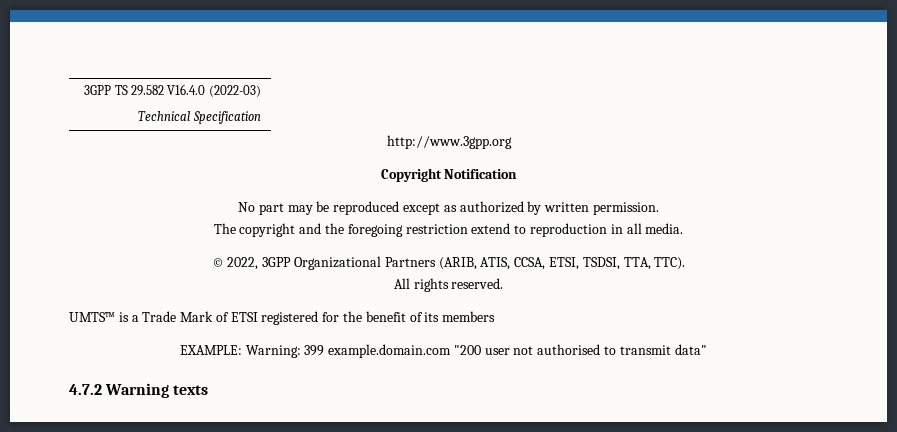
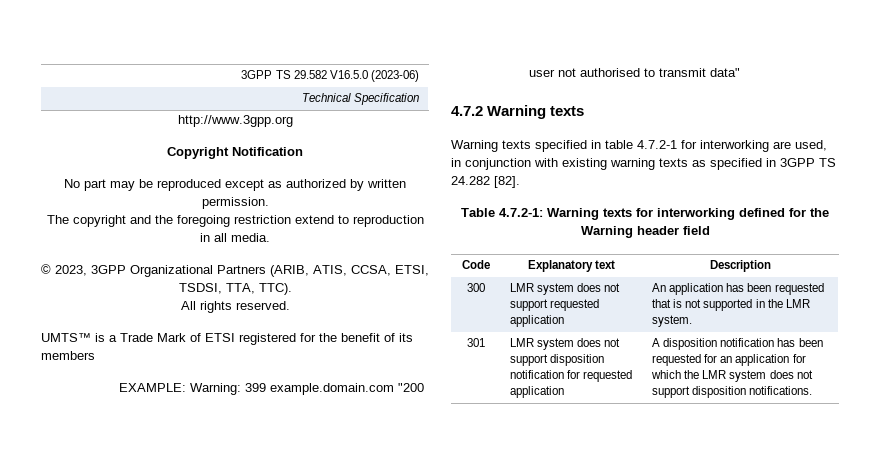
- 3GPP TS 29.582 V16.4.0 (2022-03)
+ 3GPP TS 29.582 V16.5.0 (2023-06)
- © 2022, 3GPP Organizational Partners (ARIB, ATIS, CCSA, ETSI, TSDSI, TTA, TTC).
+ © 2023, 3GPP Organizational Partners (ARIB, ATIS, CCSA, ETSI, TSDSI, TTA, TTC).
+ Warning texts specified in table 4.7.2-1 for interworking are used, in conjunction with existing warning texts as specified in 3GPP TS 24.282 [82].
+ Table 4.7.2-1: Warning texts for interworking defined for the Warning header field
+ Code | Explanatory text | Description
+ 300 | LMR system does not support requested application | An application has been requested that is not supported in the LMR system.
+ 301 | LMR system does not support disposition notification for requested application | A disposition notification has been requested for an application for which the LMR system does not support disposition notifications.

